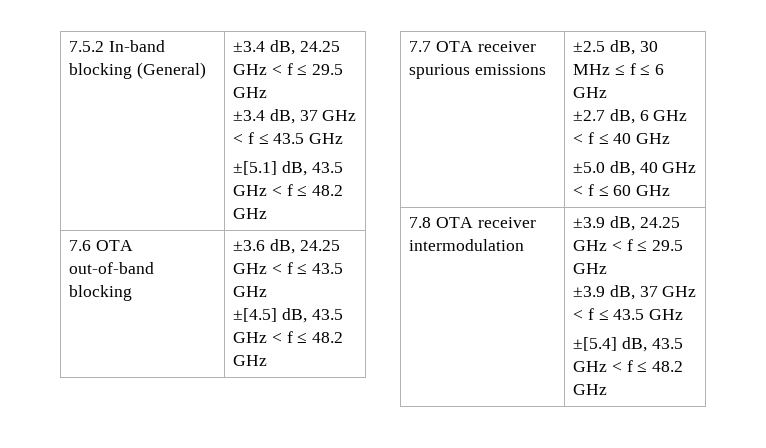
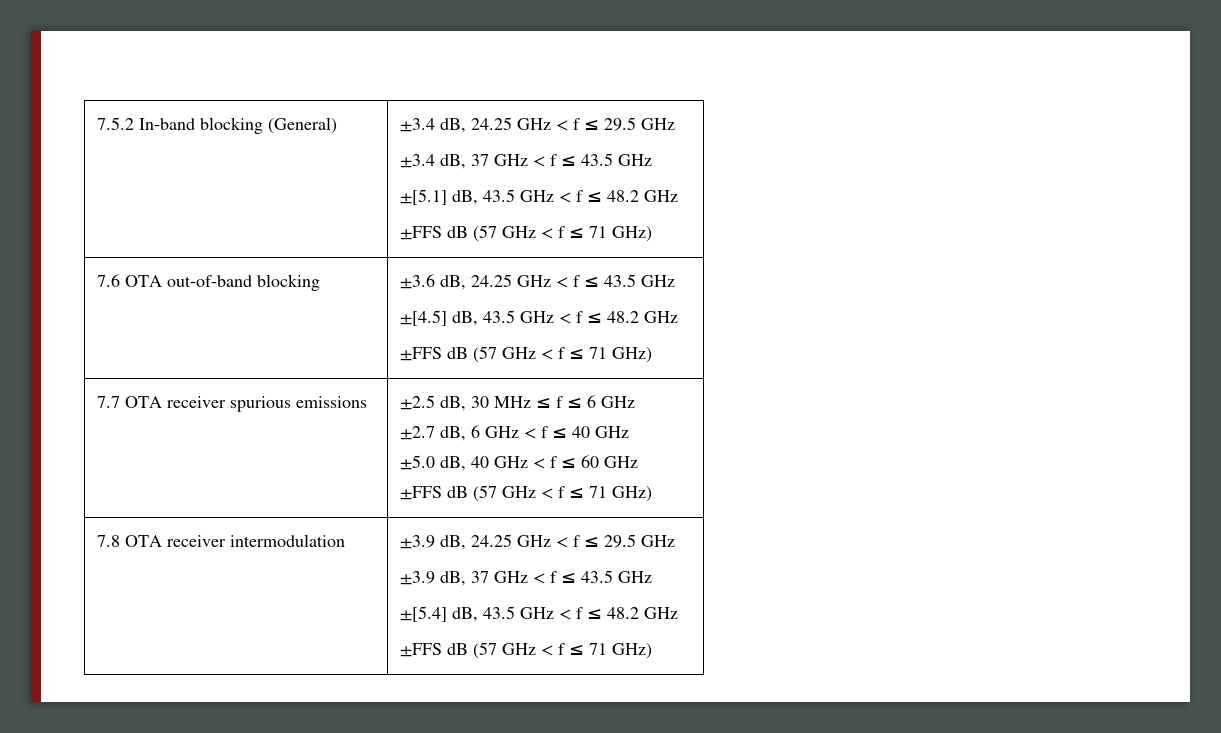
  7.5.2 In-band blocking (General) | ±3.4 dB, 24.25 GHz < f ≤ 29.5 GHz
  ±3.4 dB, 37 GHz < f ≤ 43.5 GHz
  ±[5.1] dB, 43.5 GHz < f ≤ 48.2 GHz
+ ±FFS dB (57 GHz < f ≤ 71 GHz)
  7.6 OTA out-of-band blocking | ±3.6 dB, 24.25 GHz < f ≤ 43.5 GHz
  ±[4.5] dB, 43.5 GHz < f ≤ 48.2 GHz
+ ±FFS dB (57 GHz < f ≤ 71 GHz)
  ±5.0 dB, 40 GHz < f ≤ 60 GHz
+ ±FFS dB (57 GHz < f ≤ 71 GHz)
  7.8 OTA receiver intermodulation | ±3.9 dB, 24.25 GHz < f ≤ 29.5 GHz
  ±3.9 dB, 37 GHz < f ≤ 43.5 GHz
  ±[5.4] dB, 43.5 GHz < f ≤ 48.2 GHz
+ ±FFS dB (57 GHz < f ≤ 71 GHz)

